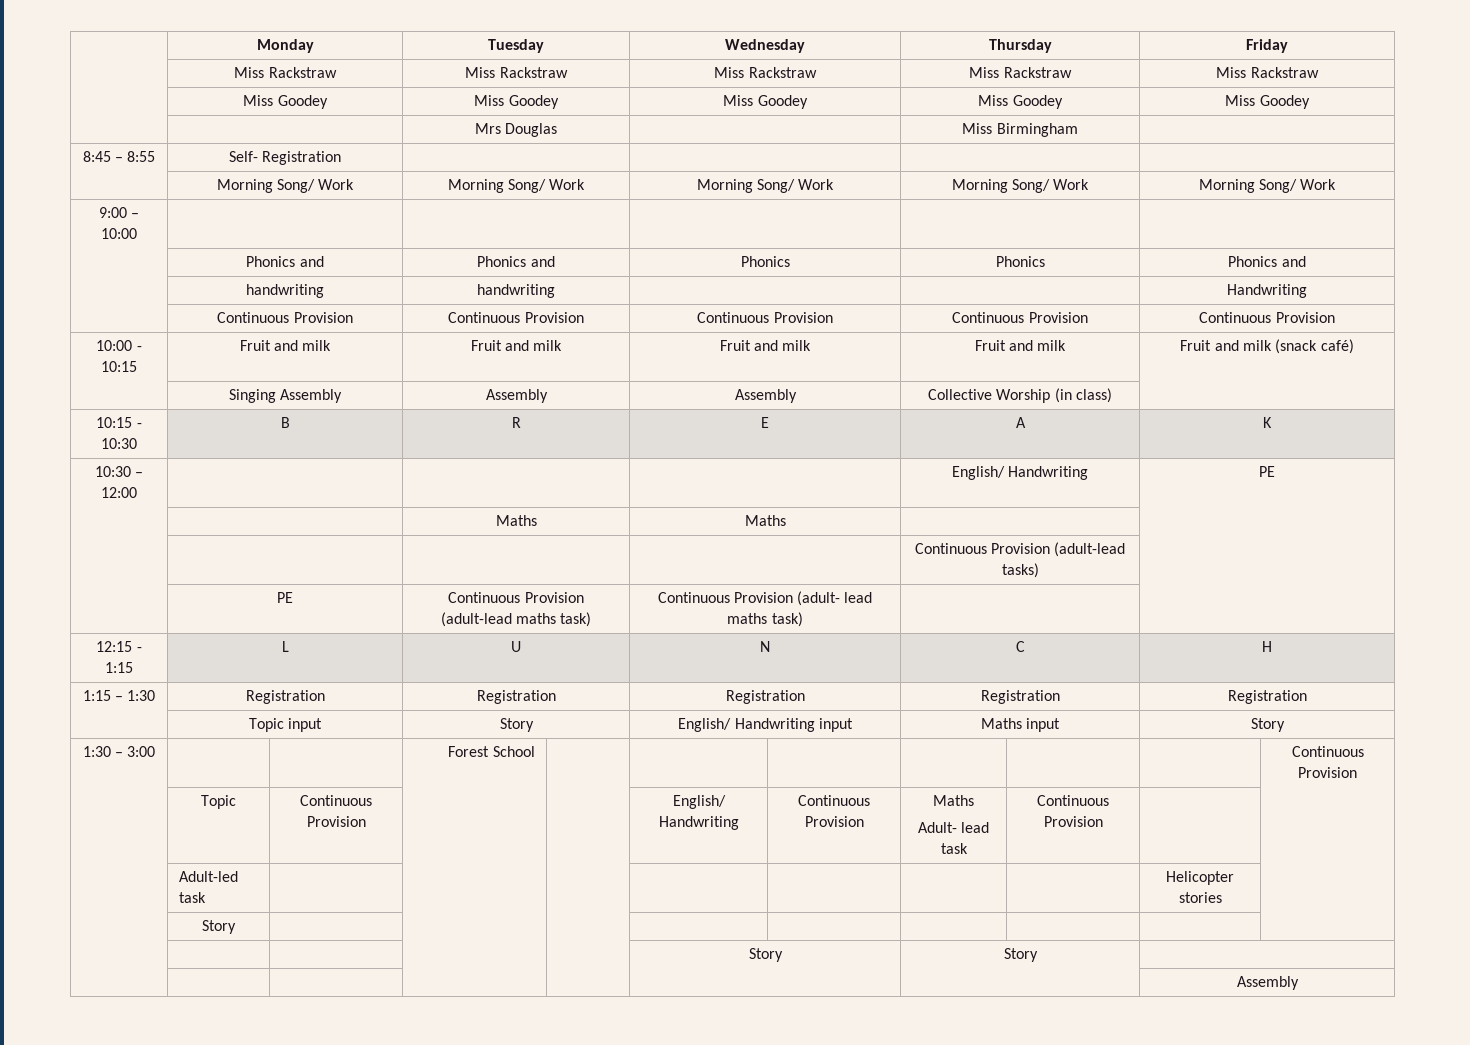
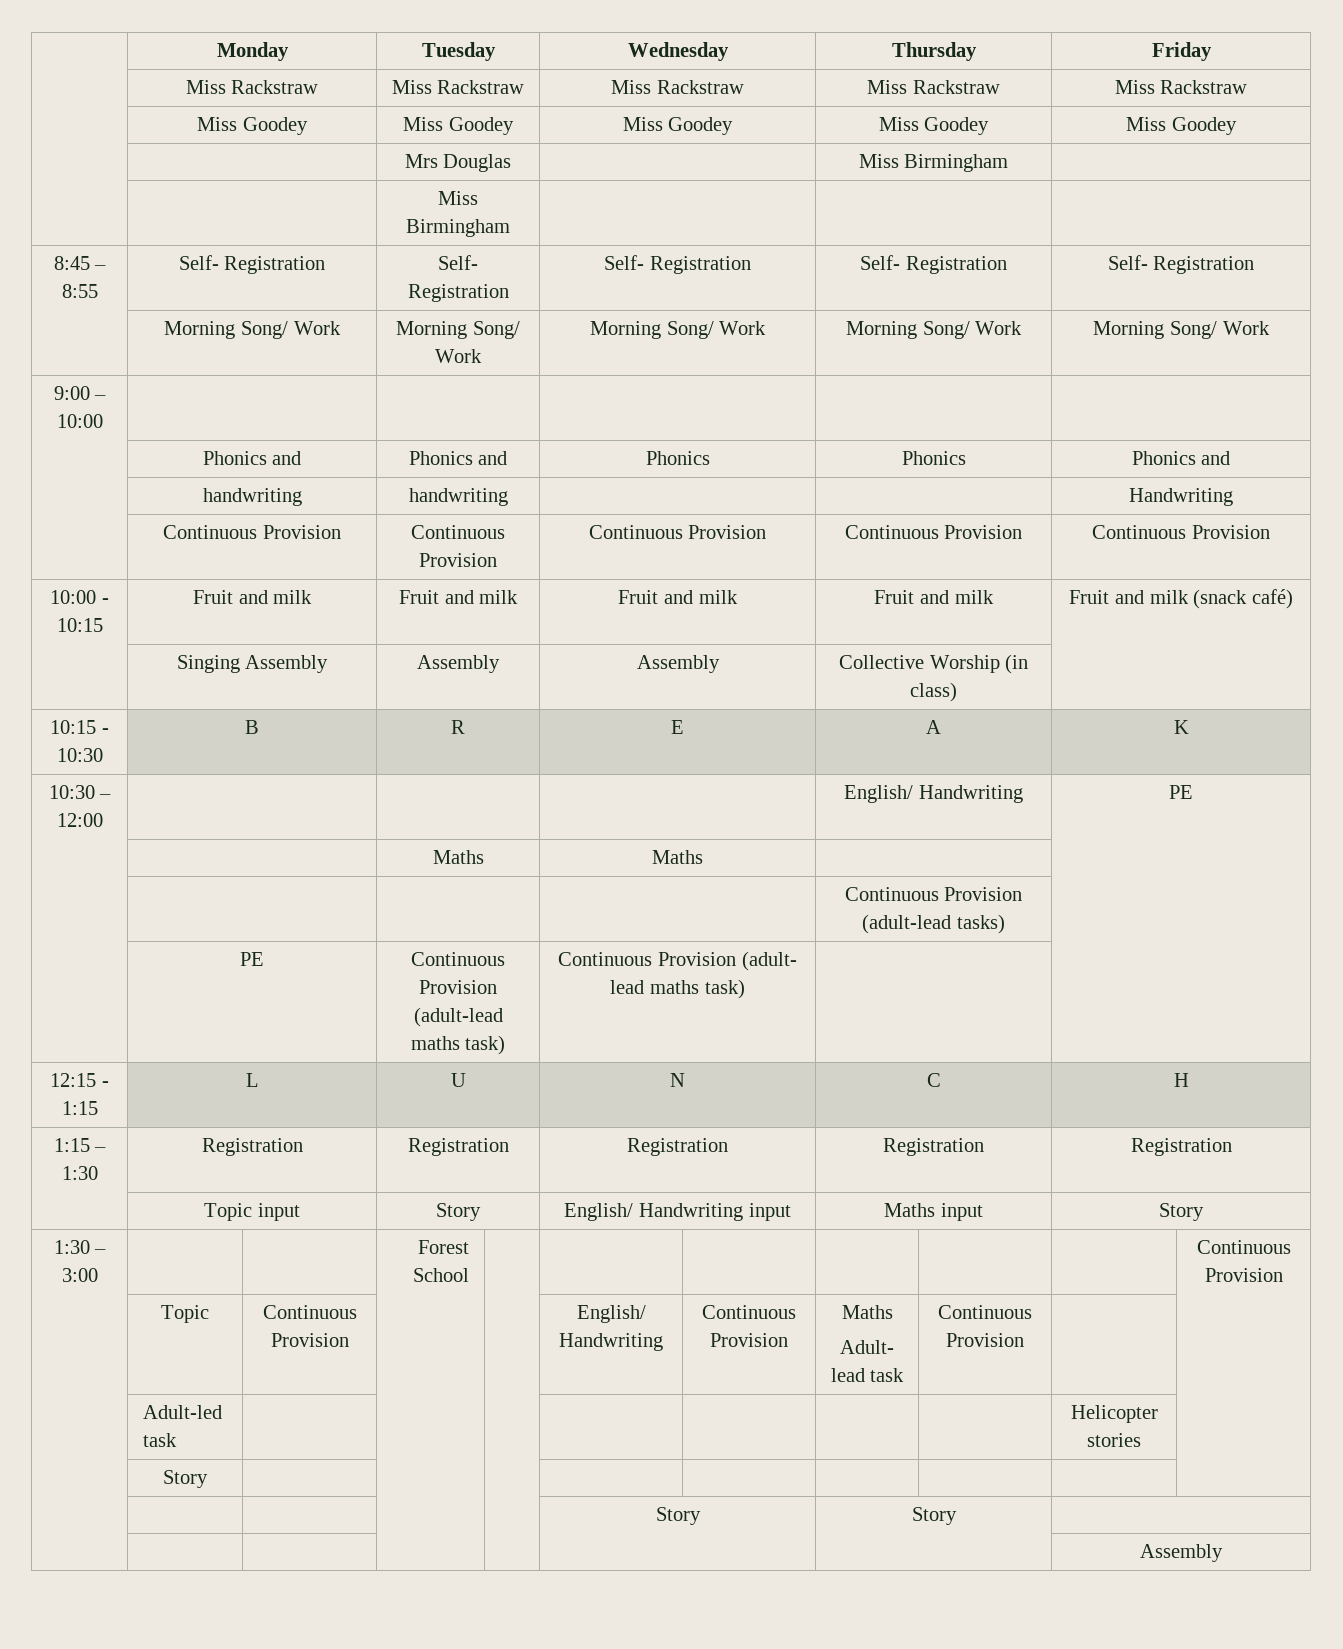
+ | | Miss Birmingham | | |
- 8:45 – 8:55 | Self- Registration | | | |
+ 8:45 – 8:55 | Self- Registration | Self- Registration | Self- Registration | Self- Registration | Self- Registration

